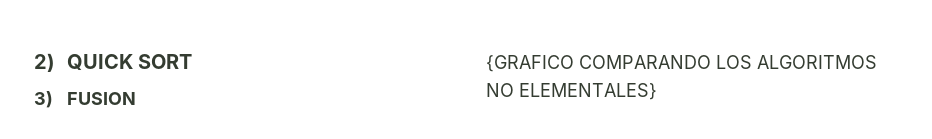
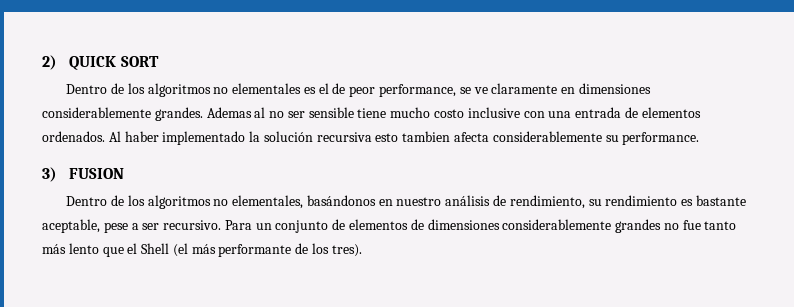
+ Dentro de los algoritmos no elementales es el de peor performance, se ve claramente en dimensiones considerablemente grandes. Ademas al no ser sensible tiene mucho costo inclusive con una entrada de elementos ordenados. Al haber implementado la solución recursiva esto tambien afecta considerablemente su performance.
  3) FUSION
- {GRAFICO COMPARANDO LOS ALGORITMOS NO ELEMENTALES}
+ Dentro de los algoritmos no elementales, basándonos en nuestro análisis de rendimiento, su rendimiento es bastante aceptable, pese a ser recursivo. Para un conjunto de elementos de dimensiones considerablemente grandes no fue tanto más lento que el Shell (el más performante de los tres).

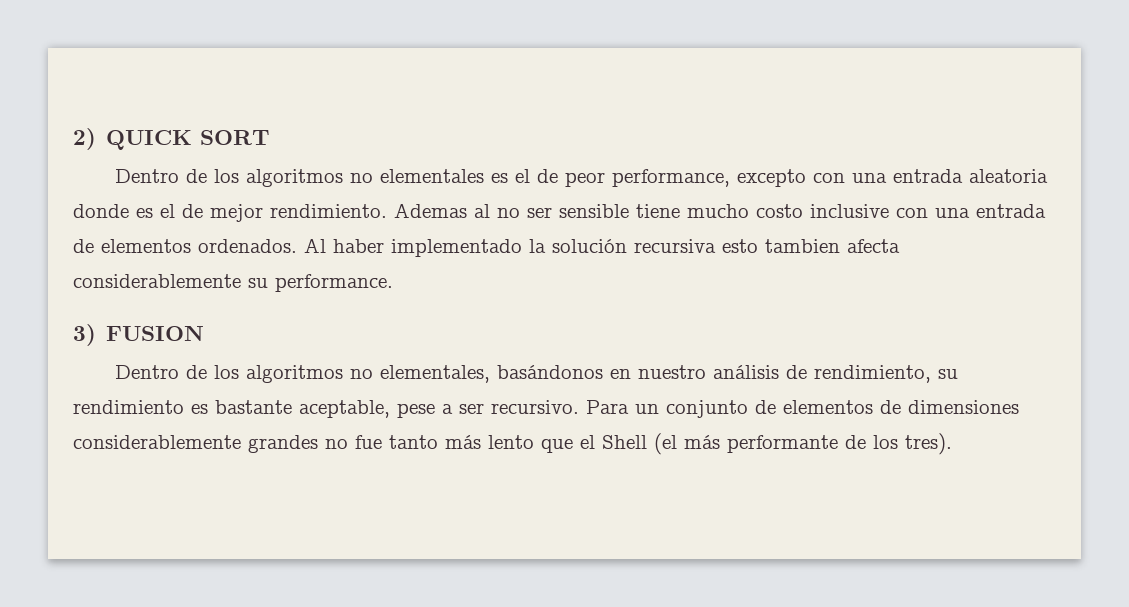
- Dentro de los algoritmos no elementales es el de peor performance, se ve claramente en dimensiones considerablemente grandes.
+ Dentro de los algoritmos no elementales es el de peor performance, excepto con una entrada aleatoria donde es el de mejor rendimiento.

